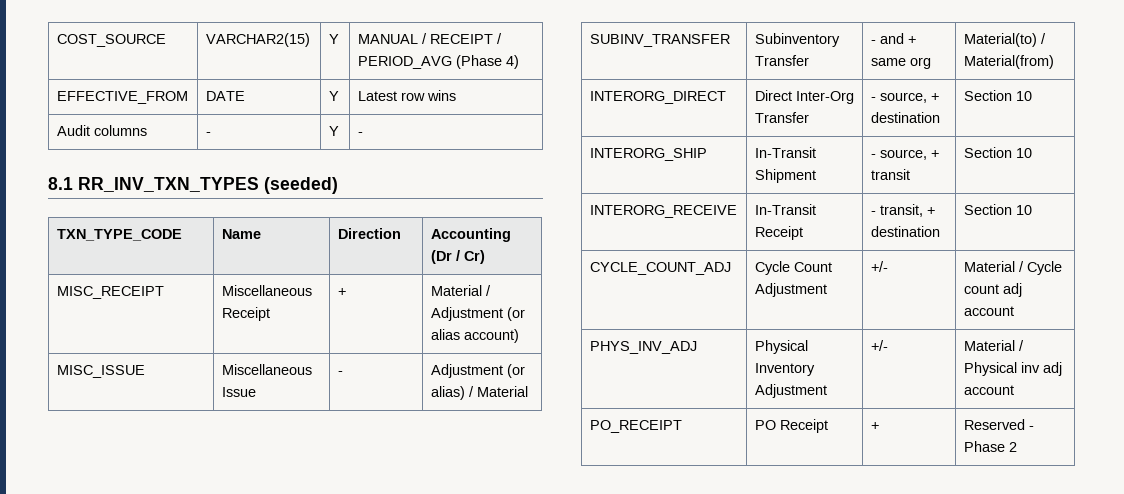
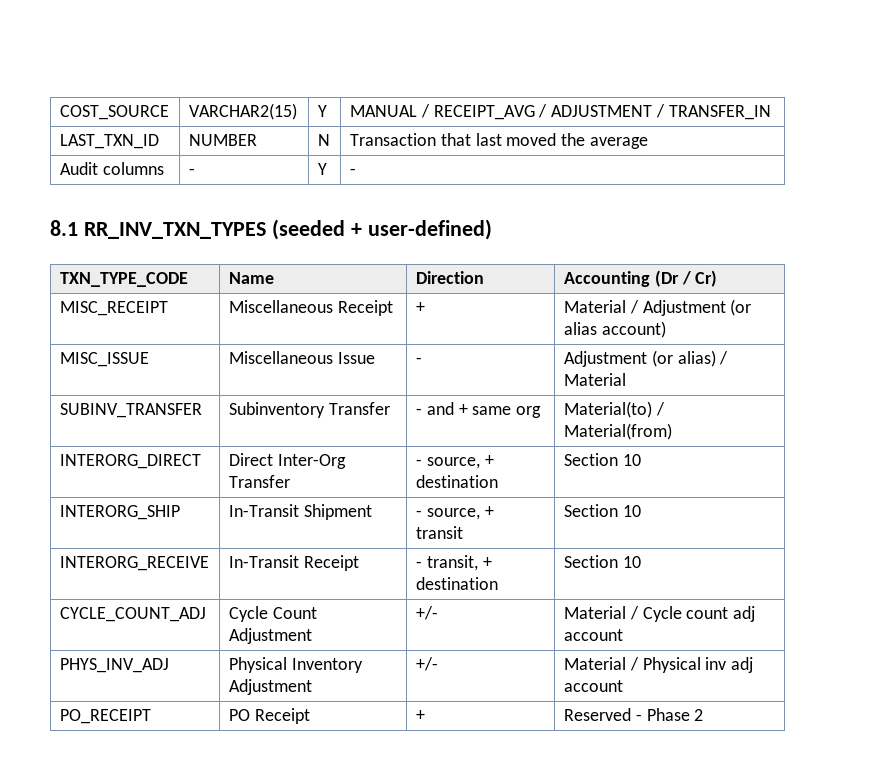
- COST_SOURCE | VARCHAR2(15) | Y | MANUAL / RECEIPT / PERIOD_AVG (Phase 4)
- EFFECTIVE_FROM | DATE | Y | Latest row wins
+ COST_SOURCE | VARCHAR2(15) | Y | MANUAL / RECEIPT_AVG / ADJUSTMENT / TRANSFER_IN
+ LAST_TXN_ID | NUMBER | N | Transaction that last moved the average
- 8.1 RR_INV_TXN_TYPES (seeded)
+ 8.1 RR_INV_TXN_TYPES (seeded + user-defined)

